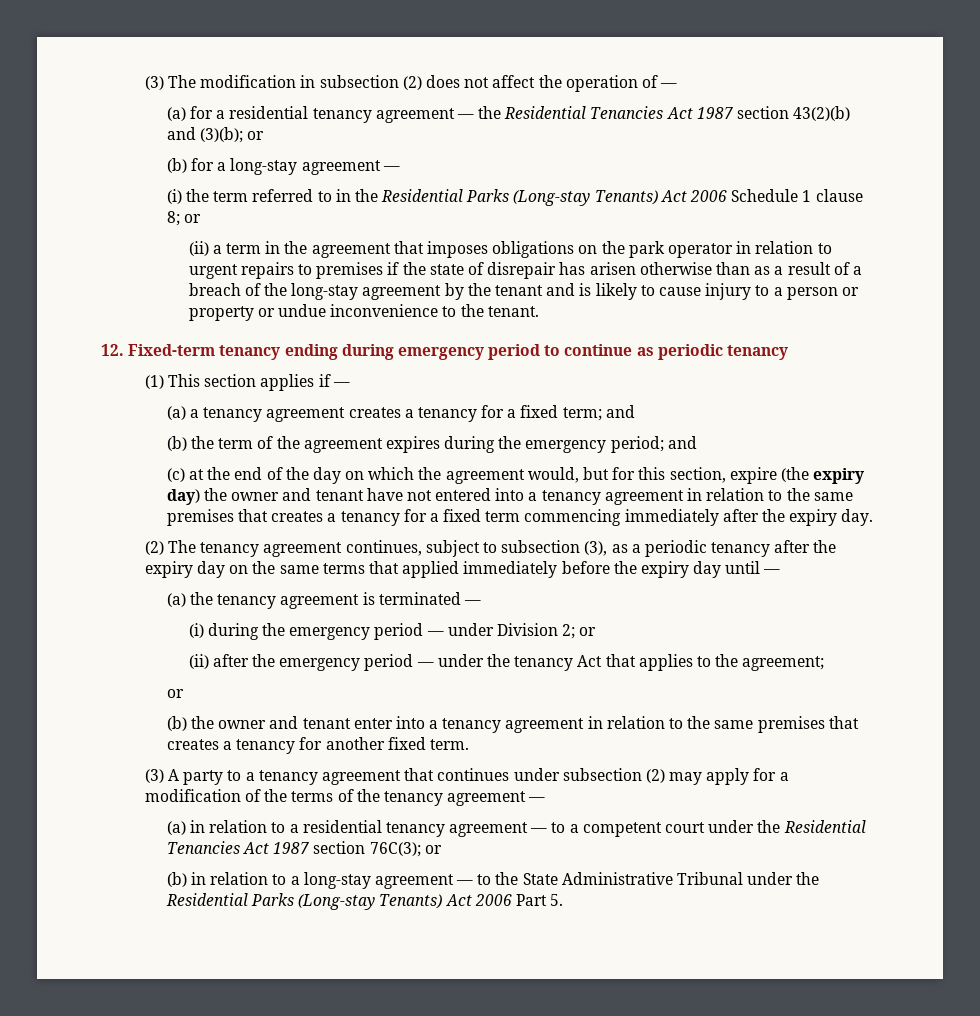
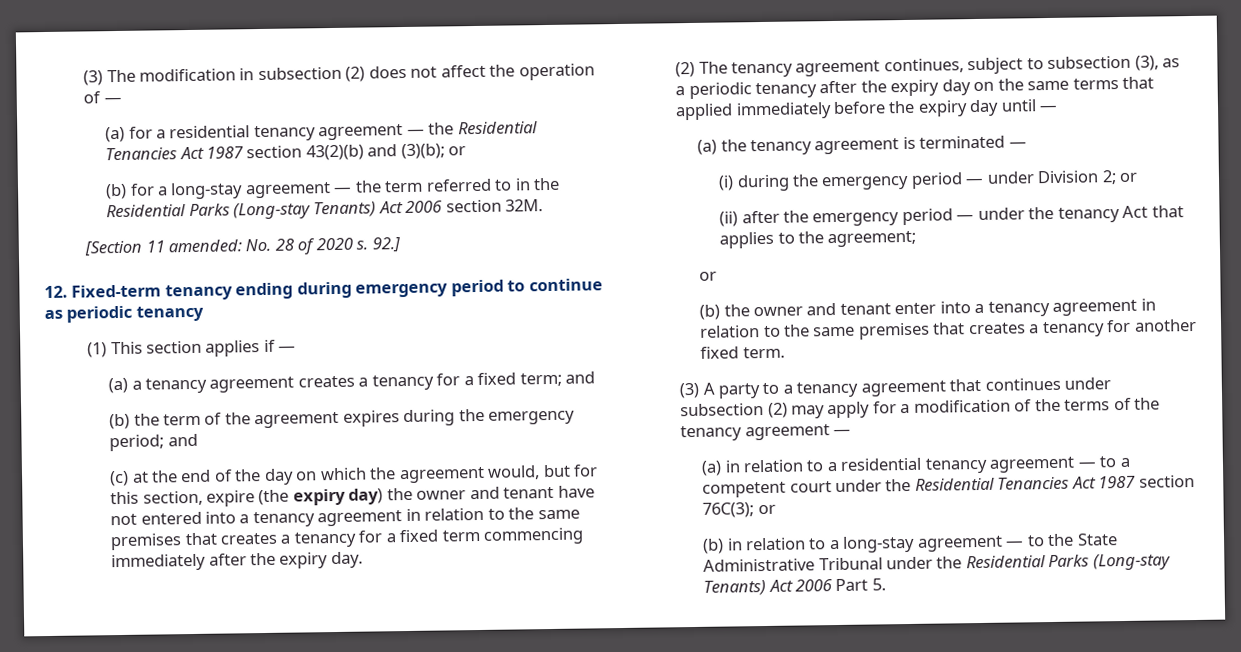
- (b) for a long-stay agreement —
- (i) the term referred to in the Residential Parks (Long-stay Tenants) Act 2006 Schedule 1 clause 8; or
- (ii) a term in the agreement that imposes obligations on the park operator in relation to urgent repairs to premises if the state of disrepair has arisen otherwise than as a result of a breach of the long-stay agreement by the tenant and is likely to cause injury to a person or property or undue inconvenience to the tenant.
+ (b) for a long-stay agreement — the term referred to in the Residential Parks (Long-stay Tenants) Act 2006 section 32M.
+ [Section 11 amended: No. 28 of 2020 s. 92.]

